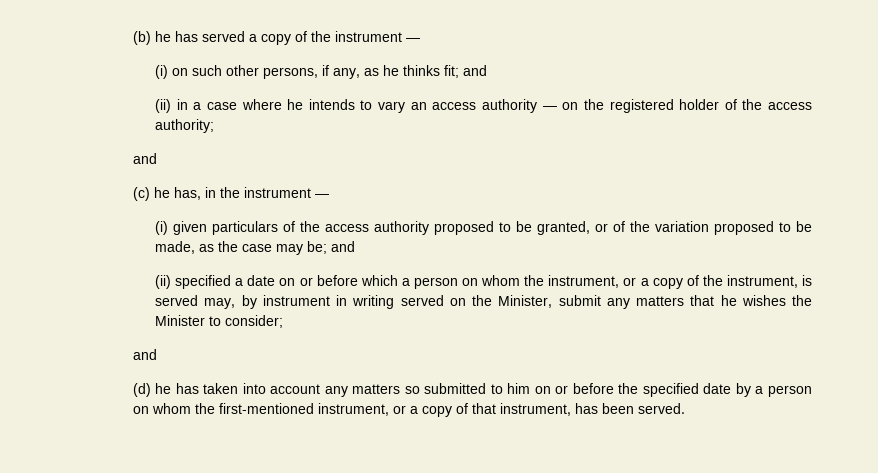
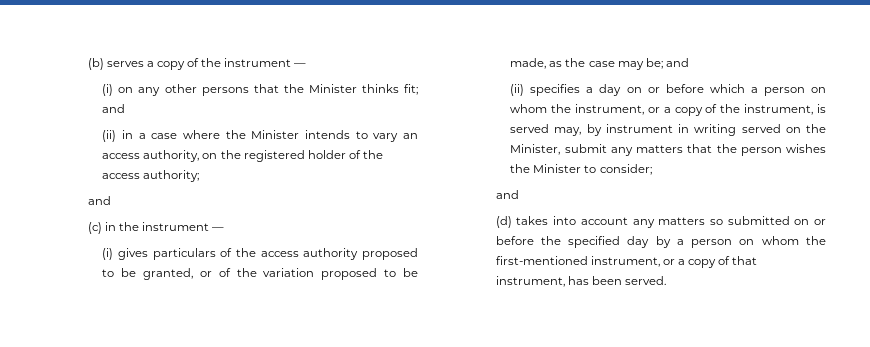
- (b) he has served a copy of the instrument —
+ (b) serves a copy of the instrument —
- (i) on such other persons, if any, as he thinks fit; and
+ (i) on any other persons that the Minister thinks fit; and
- (ii) in a case where he intends to vary an access authority — on the registered holder of the access authority;
+ (ii) in a case where the Minister intends to vary an access authority, on the registered holder of the access authority;
- (c) he has, in the instrument —
+ (c) in the instrument —
- (i) given particulars of the access authority proposed to be granted, or of the variation proposed to be made, as the case may be; and
+ (i) gives particulars of the access authority proposed to be granted, or of the variation proposed to be made, as the case may be; and
- (ii) specified a date on or before which a person on whom the instrument, or a copy of the instrument, is served may, by instrument in writing served on the Minister, submit any matters that he wishes the Minister to consider;
+ (ii) specifies a day on or before which a person on whom the instrument, or a copy of the instrument, is served may, by instrument in writing served on the Minister, submit any matters that the person wishes the Minister to consider;
- (d) he has taken into account any matters so submitted to him on or before the specified date by a person on whom the first-mentioned instrument, or a copy of that instrument, has been served.
+ (d) takes into account any matters so submitted on or before the specified day by a person on whom the first-mentioned instrument, or a copy of that instrument, has been served.

